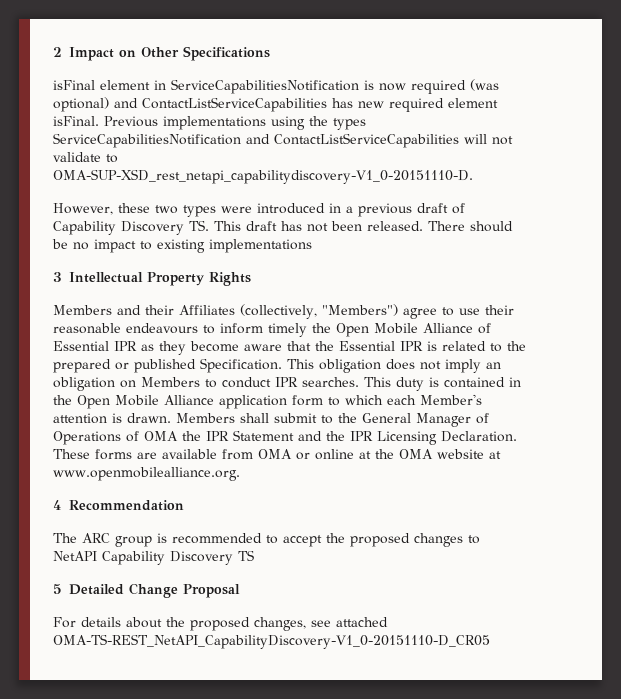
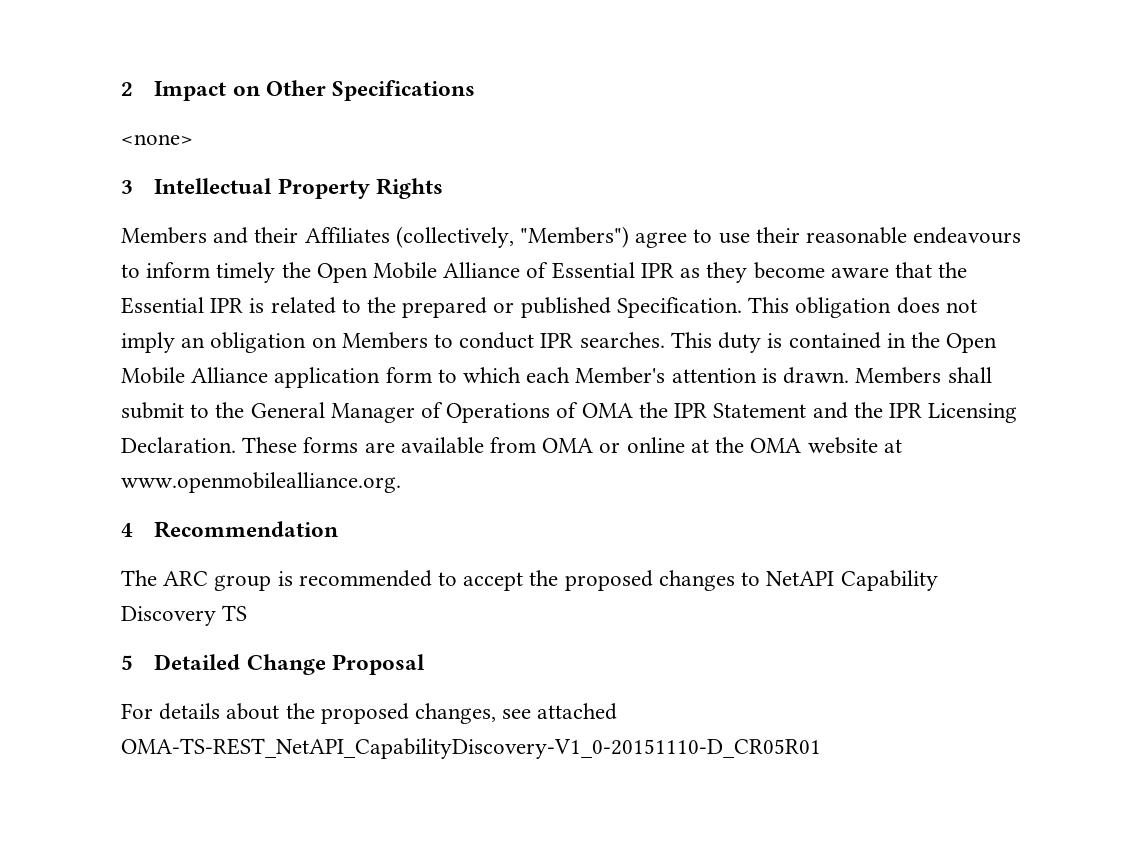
- isFinal element in ServiceCapabilitiesNotification is now required (was optional) and ContactListServiceCapabilities has new required element isFinal. Previous implementations using the types ServiceCapabilitiesNotification and ContactListServiceCapabilities will not validate to OMA-SUP-XSD_rest_netapi_capabilitydiscovery-V1_0-20151110-D.
- However, these two types were introduced in a previous draft of Capability Discovery TS. This draft has not been released. There should be no impact to existing implementations
+ <none>
- For details about the proposed changes, see attached OMA-TS-REST_NetAPI_CapabilityDiscovery-V1_0-20151110-D_CR05
+ For details about the proposed changes, see attached OMA-TS-REST_NetAPI_CapabilityDiscovery-V1_0-20151110-D_CR05R01

